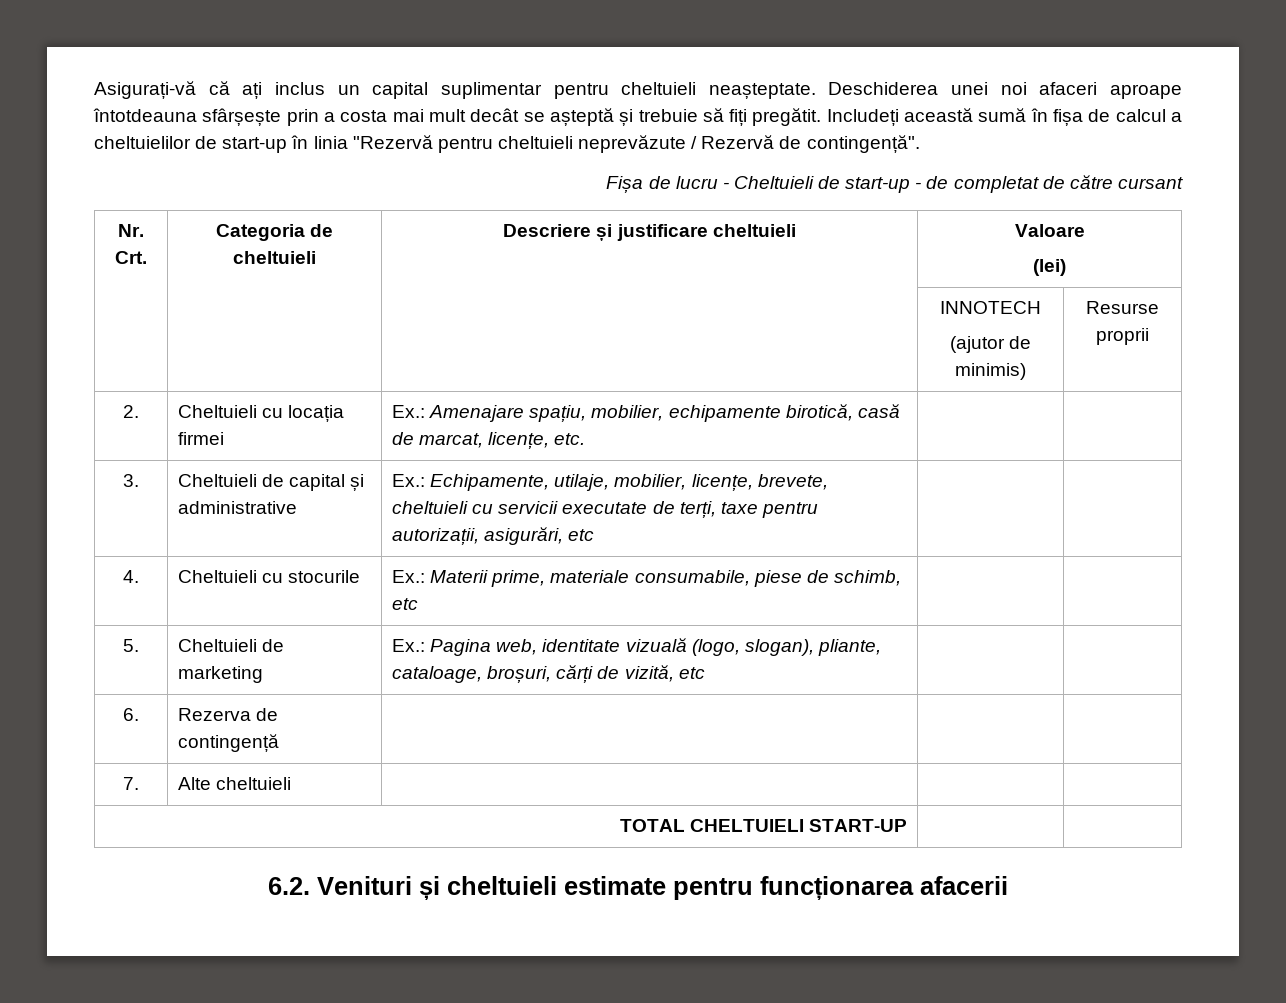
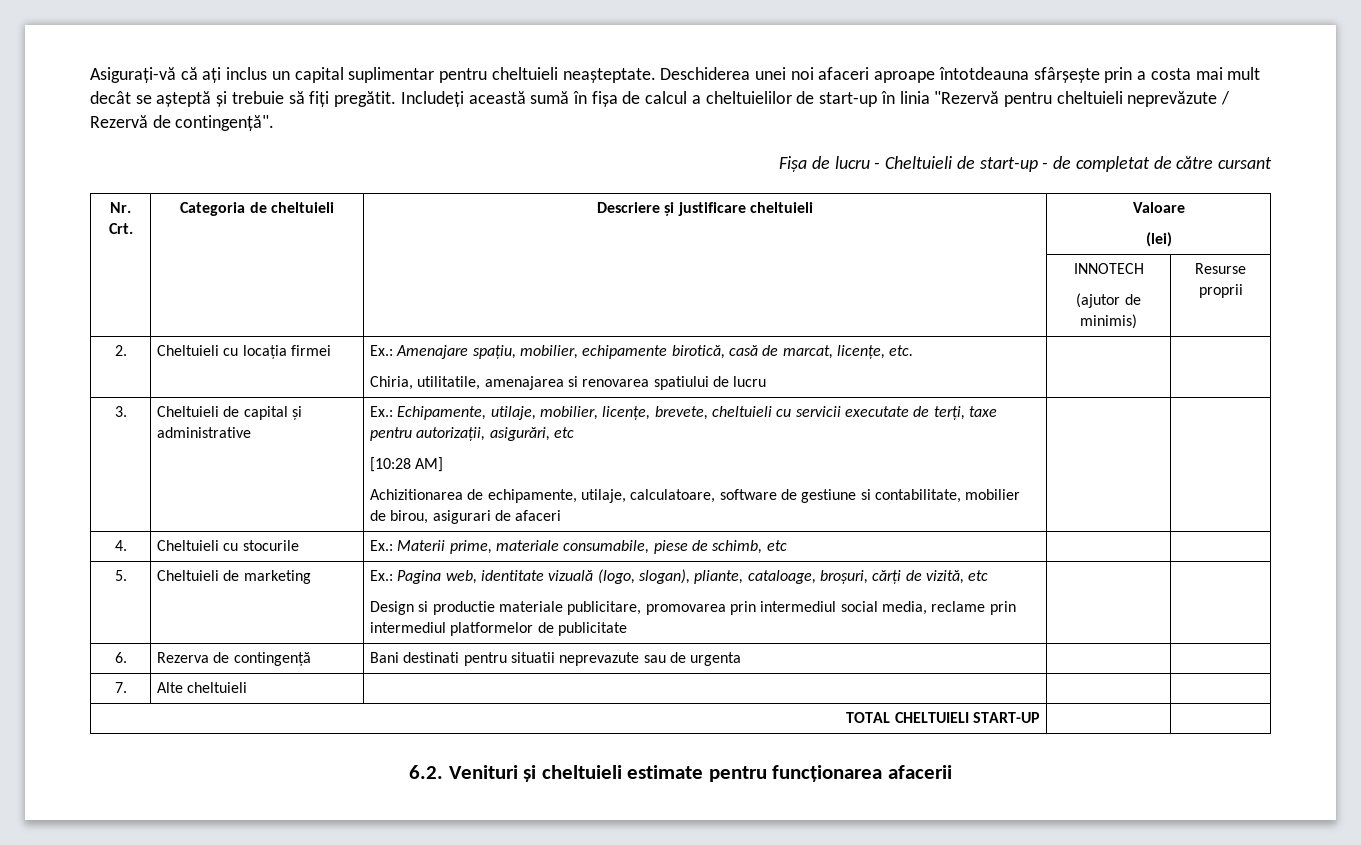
- 2. | Cheltuieli cu locația firmei | Ex.: Amenajare spațiu, mobilier, echipamente birotică, casă de marcat, licențe, etc. | |
+ 2. | Cheltuieli cu locația firmei | Ex.: Amenajare spațiu, mobilier, echipamente birotică, casă de marcat, licențe, etc.
+ Chiria, utilitatile, amenajarea si renovarea spatiului de lucru | |
+ [10:28 AM]
+ Achizitionarea de echipamente, utilaje, calculatoare, software de gestiune si contabilitate, mobilier de birou, asigurari de afaceri
- 5. | Cheltuieli de marketing | Ex.: Pagina web, identitate vizuală (logo, slogan), pliante, cataloage, broșuri, cărți de vizită, etc | |
- 6. | Rezerva de contingență | | |
+ 5. | Cheltuieli de marketing | Ex.: Pagina web, identitate vizuală (logo, slogan), pliante, cataloage, broșuri, cărți de vizită, etc
+ Design si productie materiale publicitare, promovarea prin intermediul social media, reclame prin intermediul platformelor de publicitate | |
+ 6. | Rezerva de contingență | Bani destinati pentru situatii neprevazute sau de urgenta | |

